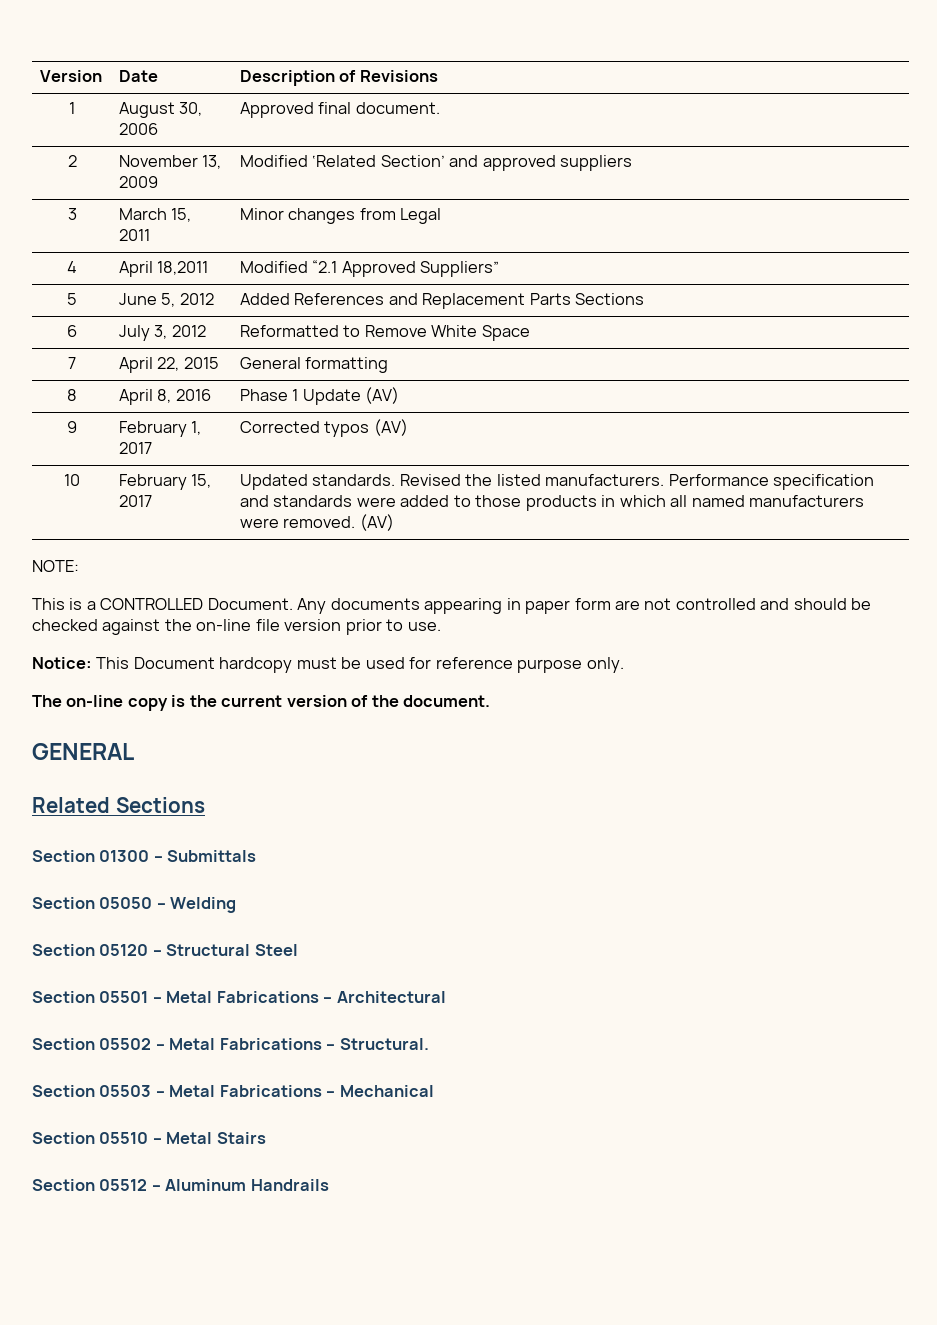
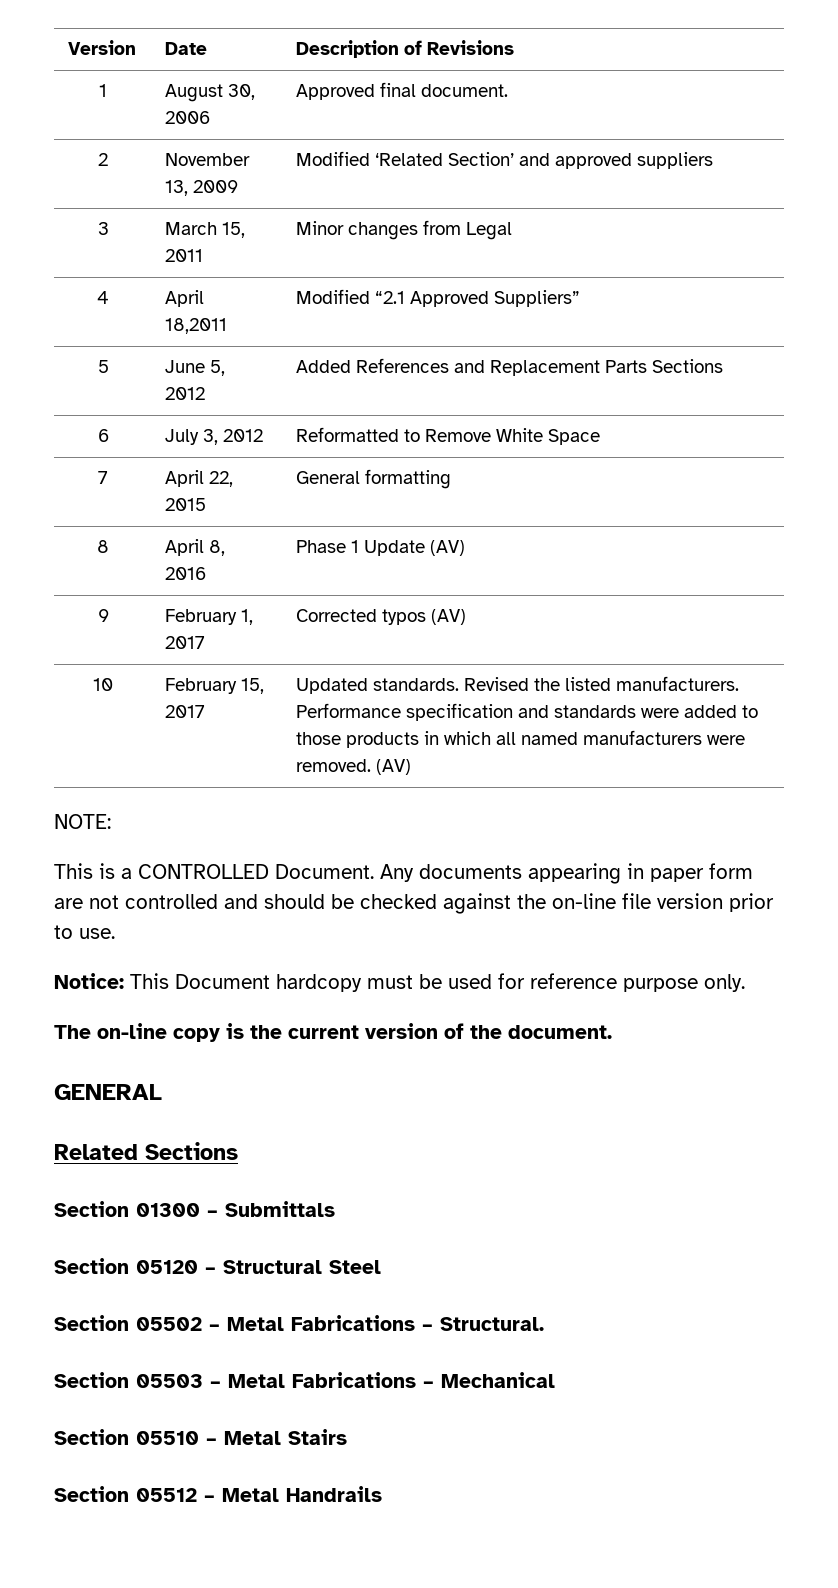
- Section 05050 – Welding
- Section 05501 – Metal Fabrications – Architectural
- Section 05512 – Aluminum Handrails
+ Section 05512 – Metal Handrails

